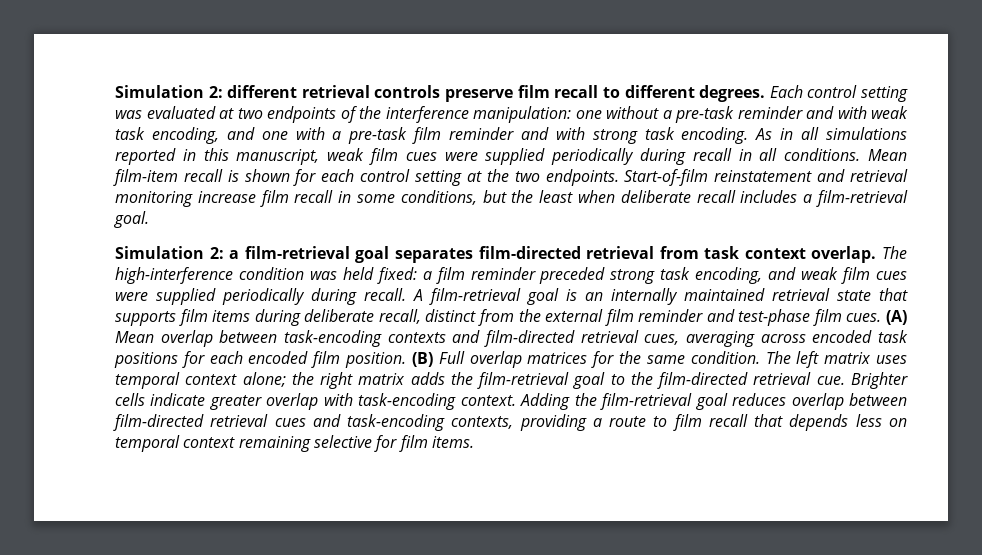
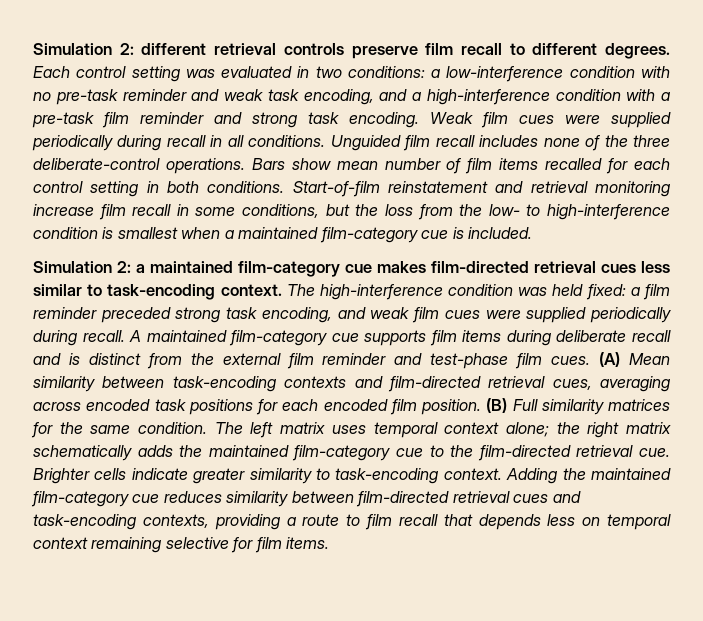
- Each control setting was evaluated at two endpoints of the interference manipulation: one without a pre-task reminder and with weak task encoding, and one with a pre-task film reminder and with strong task encoding.
+ Each control setting was evaluated in two conditions: a low-interference condition with no pre-task reminder and weak task encoding, and a high-interference condition with a pre-task film reminder and strong task encoding.
- As in all simulations reported in this manuscript, weak film cues were supplied periodically during recall in all conditions.
+ Weak film cues were supplied periodically during recall in all conditions.
- Mean film-item recall is shown for each control setting at the two endpoints.
+ Unguided film recall includes none of the three deliberate-control operations. Bars show mean number of film items recalled for each control setting in both conditions.
- Start-of-film reinstatement and retrieval monitoring increase film recall in some conditions, but the least when deliberate recall includes a film-retrieval goal.
- Simulation 2: a film-retrieval goal separates film-directed retrieval from task context overlap.
+ Start-of-film reinstatement and retrieval monitoring increase film recall in some conditions, but the loss from the low- to high-interference condition is smallest when a maintained film-category cue is included.
+ Simulation 2: a maintained film-category cue makes film-directed retrieval cues less similar to task-encoding context.
- A film-retrieval goal is an internally maintained retrieval state that supports film items during deliberate recall, distinct from the external film reminder and test-phase film cues.
+ A maintained film-category cue supports film items during deliberate recall and is distinct from the external film reminder and test-phase film cues.
- (A) Mean overlap between task-encoding contexts and film-directed retrieval cues, averaging across encoded task positions for each encoded film position.
+ (A) Mean similarity between task-encoding contexts and film-directed retrieval cues, averaging across encoded task positions for each encoded film position.
- (B) Full overlap matrices for the same condition.
+ (B) Full similarity matrices for the same condition.
- The left matrix uses temporal context alone; the right matrix adds the film-retrieval goal to the film-directed retrieval cue.
+ The left matrix uses temporal context alone; the right matrix schematically adds the maintained film-category cue to the film-directed retrieval cue.
- Brighter cells indicate greater overlap with task-encoding context.
+ Brighter cells indicate greater similarity to task-encoding context.
- Adding the film-retrieval goal reduces overlap between film-directed retrieval cues and task-encoding contexts, providing a route to film recall that depends less on temporal context remaining selective for film items.
+ Adding the maintained film-category cue reduces similarity between film-directed retrieval cues and task-encoding contexts, providing a route to film recall that depends less on temporal context remaining selective for film items.

